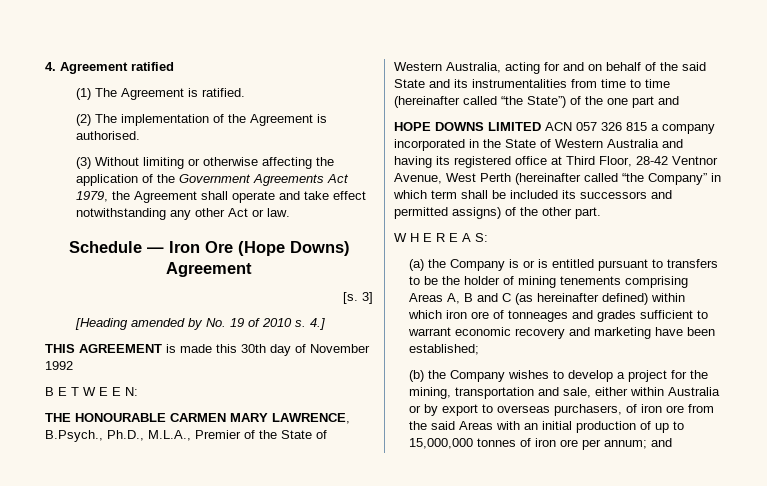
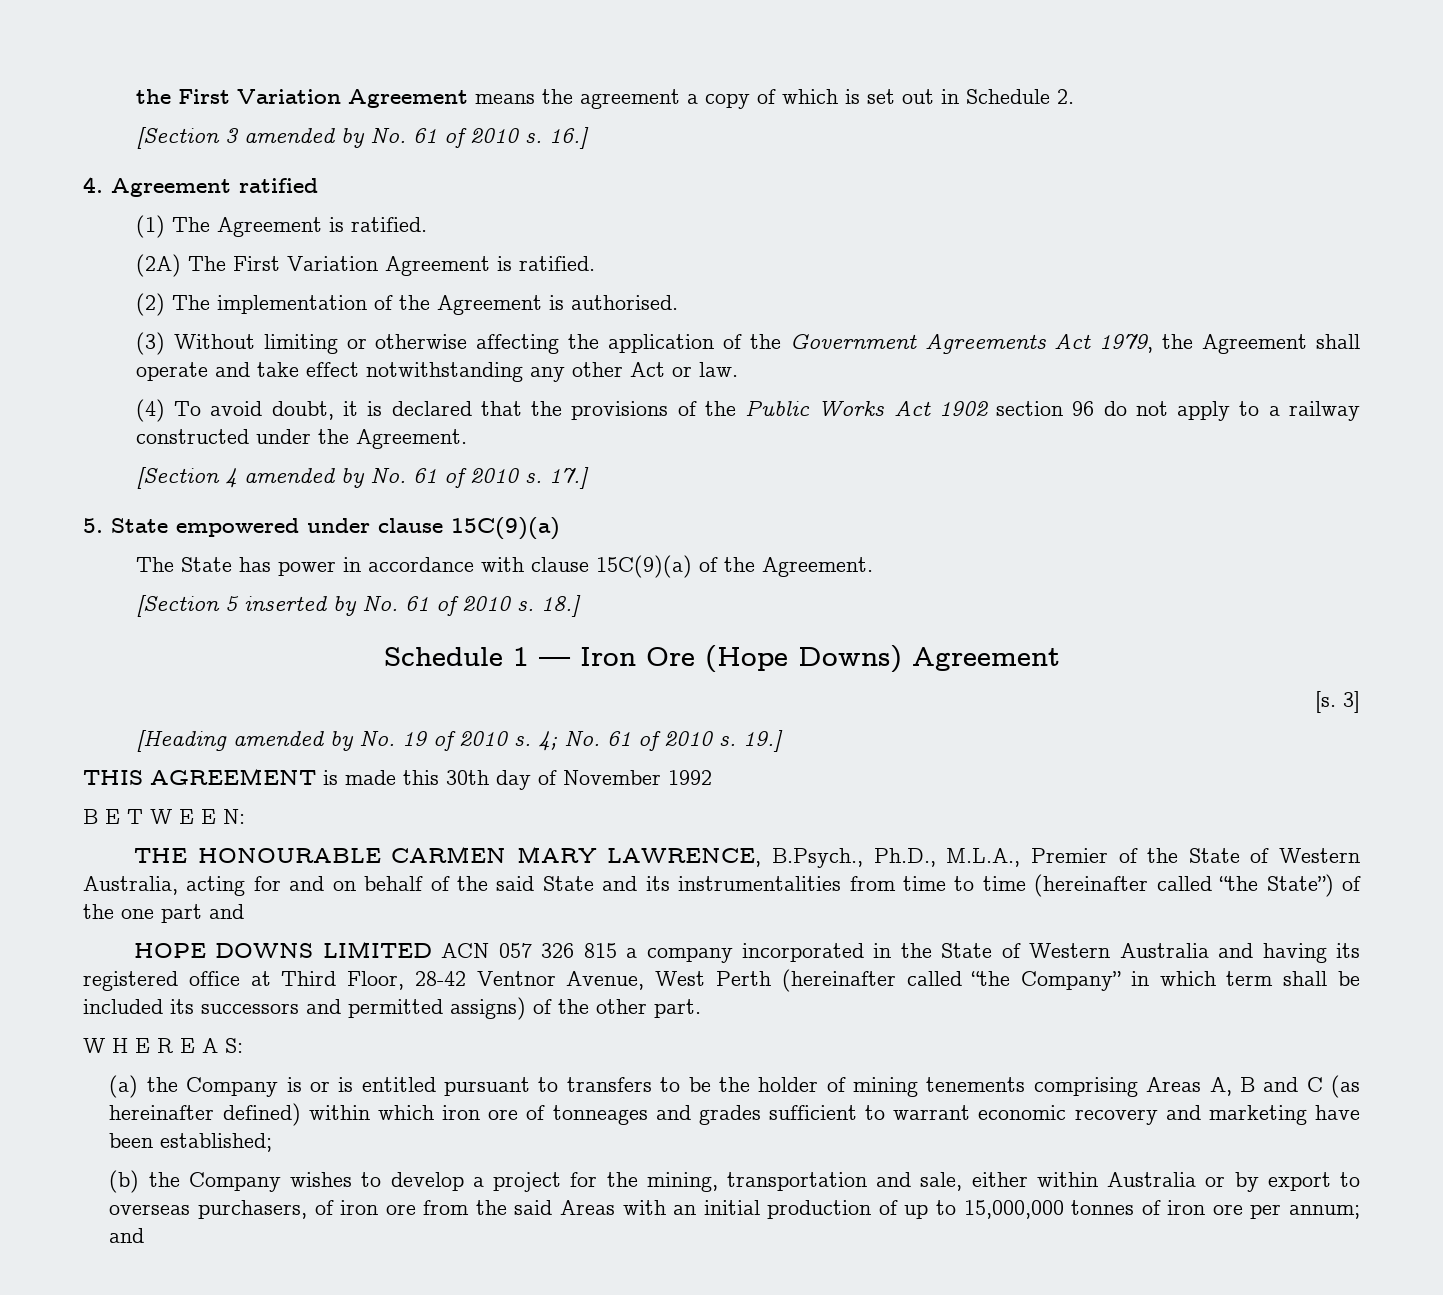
+ the First Variation Agreement means the agreement a copy of which is set out in Schedule 2.
+ [Section 3 amended by No. 61 of 2010 s. 16.]
+ (2A) The First Variation Agreement is ratified.
- Schedule — Iron Ore (Hope Downs) Agreement
+ (4) To avoid doubt, it is declared that the provisions of the Public Works Act 1902 section 96 do not apply to a railway constructed under the Agreement.
+ [Section 4 amended by No. 61 of 2010 s. 17.]
+ 5. State empowered under clause 15C(9)(a)
+ The State has power in accordance with clause 15C(9)(a) of the Agreement.
+ [Section 5 inserted by No. 61 of 2010 s. 18.]
+ Schedule 1 — Iron Ore (Hope Downs) Agreement
- 4.]
+ 4; No. 61 of 2010 s. 19.]

